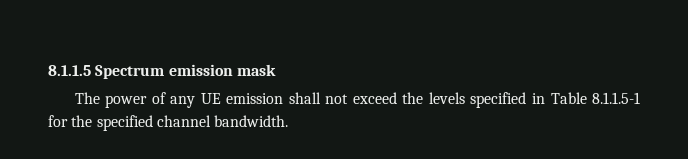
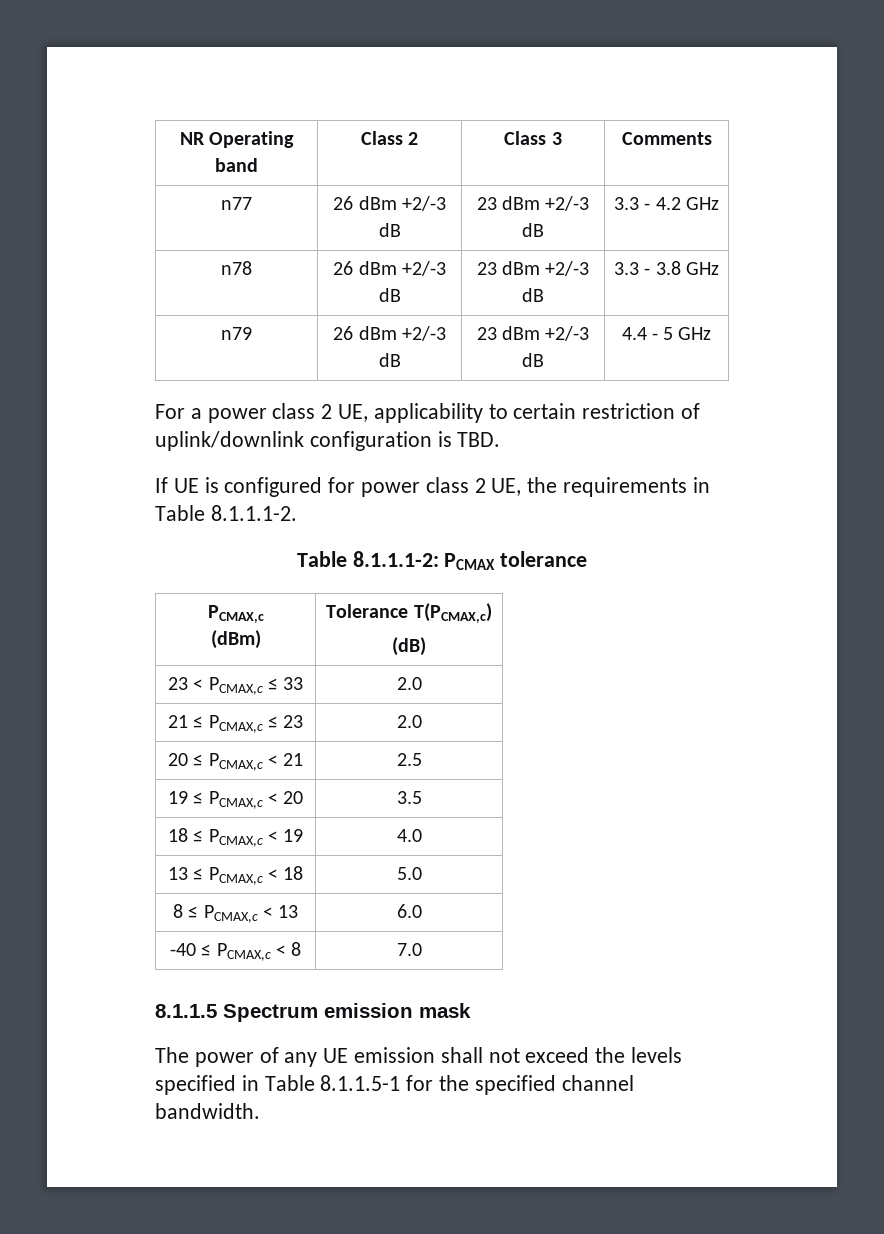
+ NR Operating band | Class 2 | Class 3 | Comments
+ n77 | 26 dBm +2/-3 dB | 23 dBm +2/-3 dB | 3.3 - 4.2 GHz
+ n78 | 26 dBm +2/-3 dB | 23 dBm +2/-3 dB | 3.3 - 3.8 GHz
+ n79 | 26 dBm +2/-3 dB | 23 dBm +2/-3 dB | 4.4 - 5 GHz
+ For a power class 2 UE, applicability to certain restriction of uplink/downlink configuration is TBD.
+ If UE is configured for power class 2 UE, the requirements in Table 8.1.1.1-2.
+ Table 8.1.1.1-2: PCMAX tolerance
+ PCMAX,c
+ (dBm) | Tolerance T(PCMAX,c)
+ (dB)
+ 23 < PCMAX,c ≤ 33 | 2.0
+ 21 ≤ PCMAX,c ≤ 23 | 2.0
+ 20 ≤ PCMAX,c < 21 | 2.5
+ 19 ≤ PCMAX,c < 20 | 3.5
+ 18 ≤ PCMAX,c < 19 | 4.0
+ 13 ≤ PCMAX,c < 18 | 5.0
+ 8 ≤ PCMAX,c < 13 | 6.0
+ -40 ≤ PCMAX,c < 8 | 7.0

